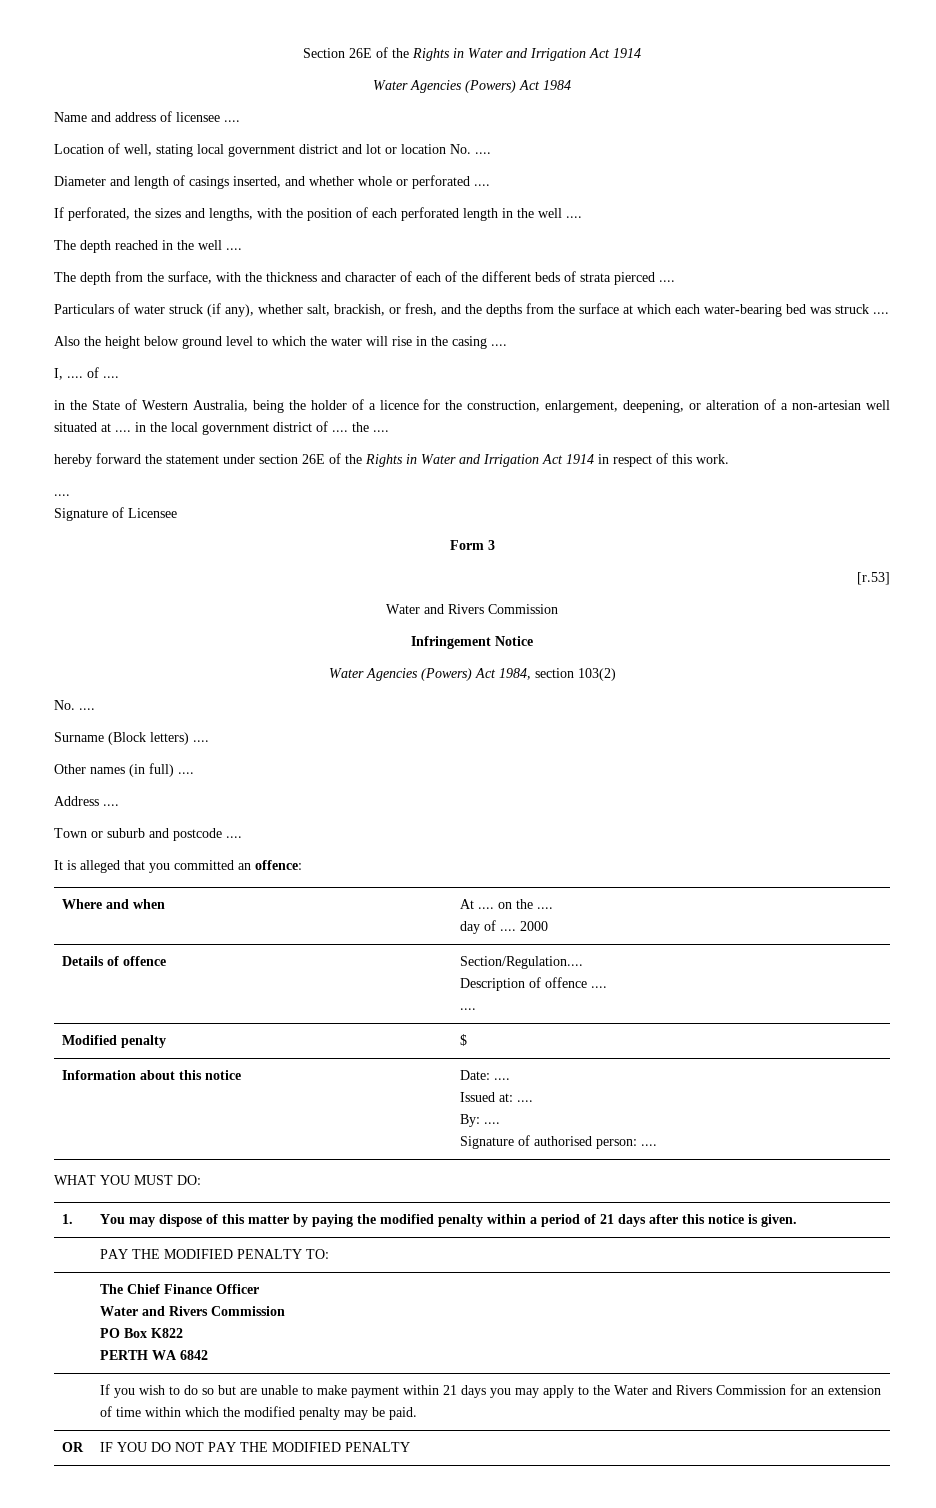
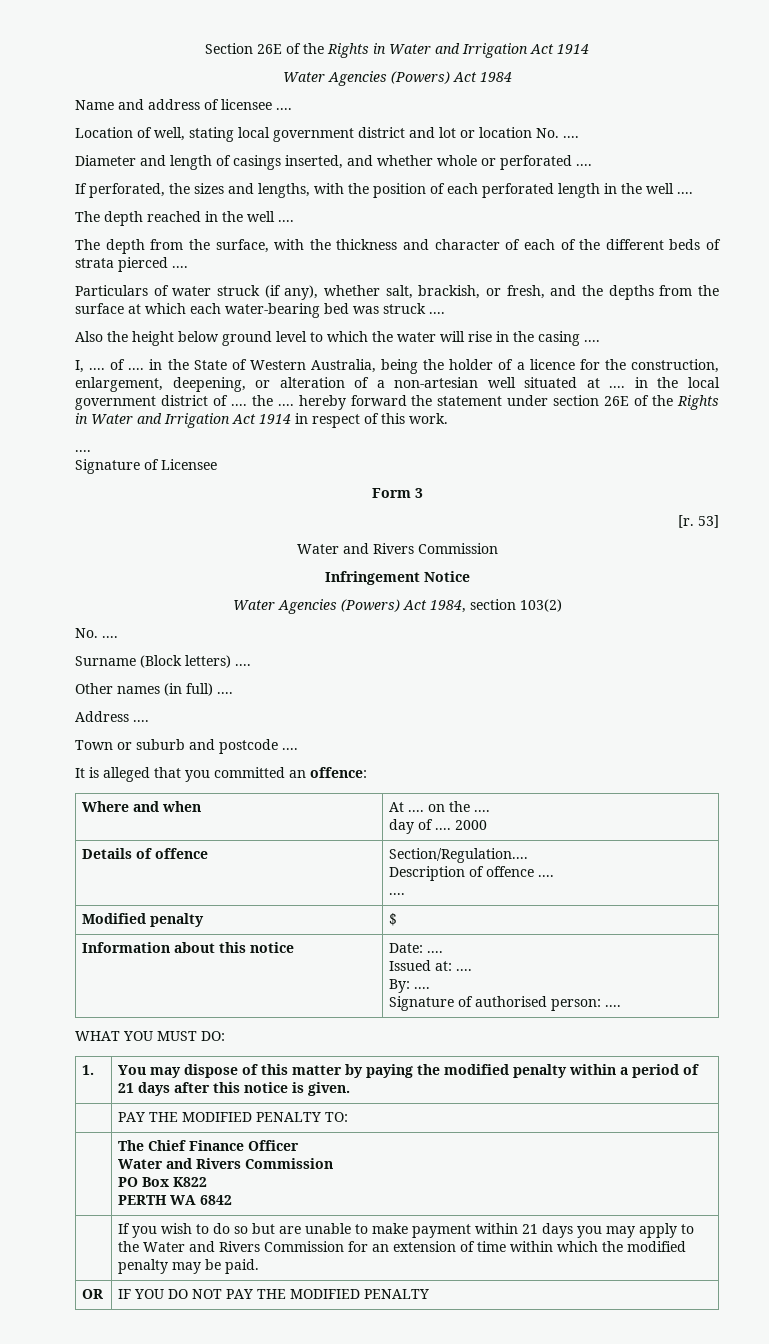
- I, .... of ....
- in the State of Western Australia, being the holder of a licence for the construction, enlargement, deepening, or alteration of a non-artesian well situated at .... in the local government district of .... the ....
- hereby forward the statement under section 26E of the Rights in Water and Irrigation Act 1914 in respect of this work.
+ I, .... of .... in the State of Western Australia, being the holder of a licence for the construction, enlargement, deepening, or alteration of a non-artesian well situated at .... in the local government district of .... the .... hereby forward the statement under section 26E of the Rights in Water and Irrigation Act 1914 in respect of this work.
- [r.53]
+ [r. 53]

